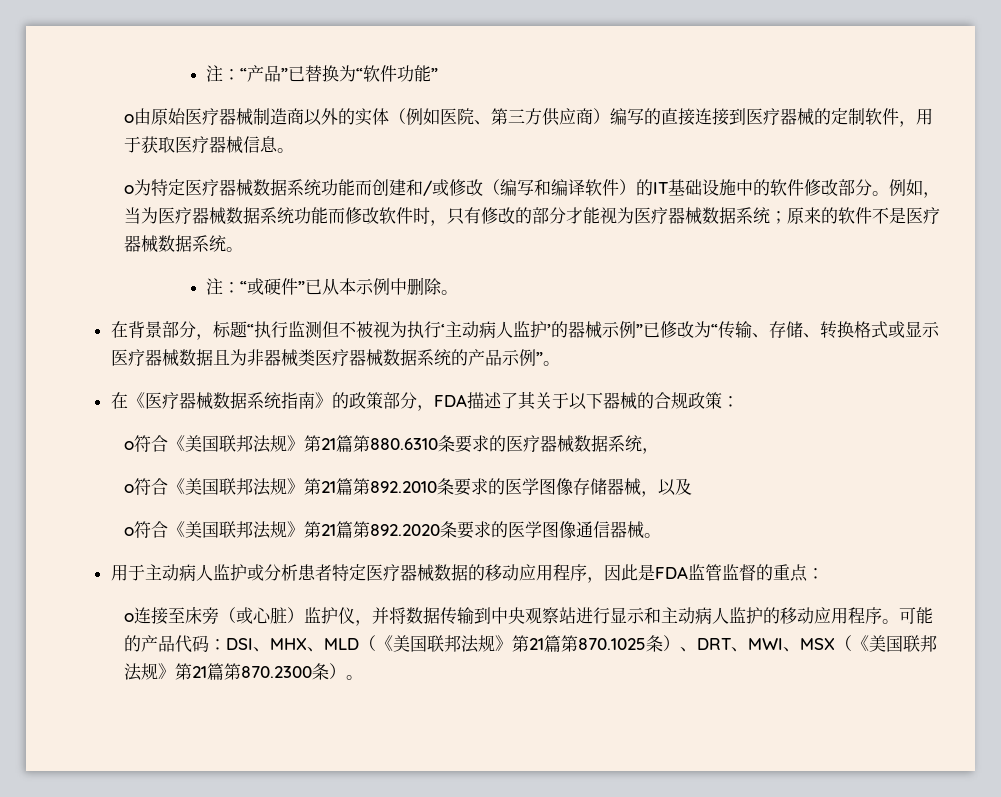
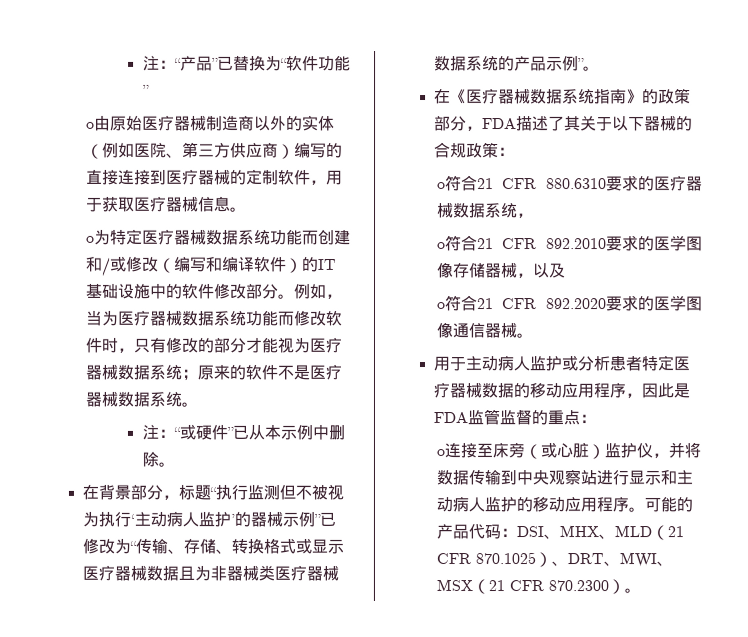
- o符合《美国联邦法规》第21篇第880.6310条要求的医疗器械数据系统，
+ o符合21 CFR 880.6310要求的医疗器械数据系统，
- o符合《美国联邦法规》第21篇第892.2010条要求的医学图像存储器械，以及
+ o符合21 CFR 892.2010要求的医学图像存储器械，以及
- o符合《美国联邦法规》第21篇第892.2020条要求的医学图像通信器械。
+ o符合21 CFR 892.2020要求的医学图像通信器械。
- 可能的产品代码：DSI、MHX、MLD（《美国联邦法规》第21篇第870.1025条）、DRT、MWI、MSX（《美国联邦法规》第21篇第870.2300条）。
+ 可能的产品代码：DSI、MHX、MLD（21 CFR 870.1025）、DRT、MWI、MSX（21 CFR 870.2300）。

